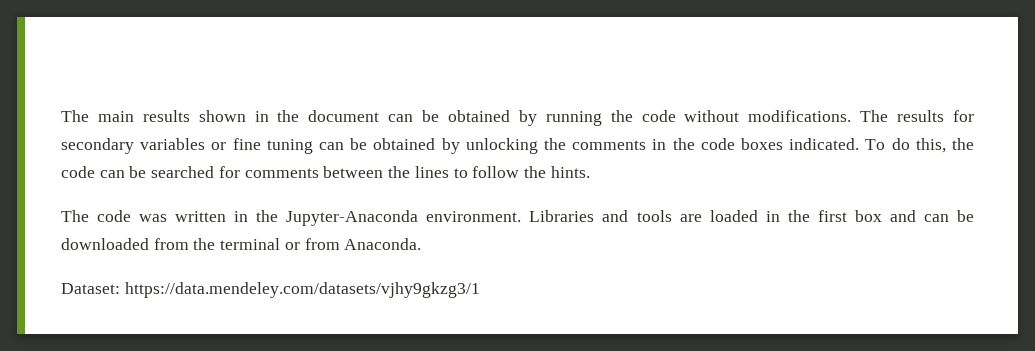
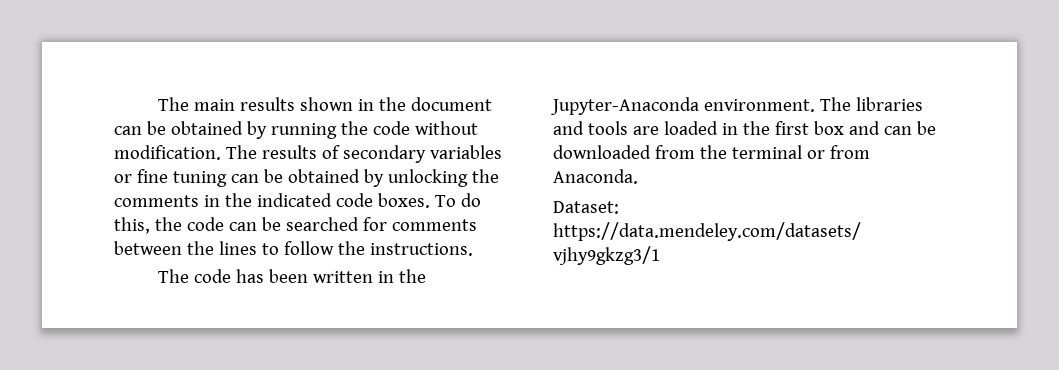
- The main results shown in the document can be obtained by running the code without modifications.
+ The main results shown in the document can be obtained by running the code without modification.
- The results for secondary variables or fine tuning can be obtained by unlocking the comments in the code boxes indicated.
+ The results of secondary variables or fine tuning can be obtained by unlocking the comments in the indicated code boxes.
- To do this, the code can be searched for comments between the lines to follow the hints.
+ To do this, the code can be searched for comments between the lines to follow the instructions.
- The code was written in the Jupyter-Anaconda environment.
+ The code has been written in the Jupyter-Anaconda environment.
- Libraries and tools are loaded in the first box and can be downloaded from the terminal or from Anaconda.
+ The libraries and tools are loaded in the first box and can be downloaded from the terminal or from Anaconda.

